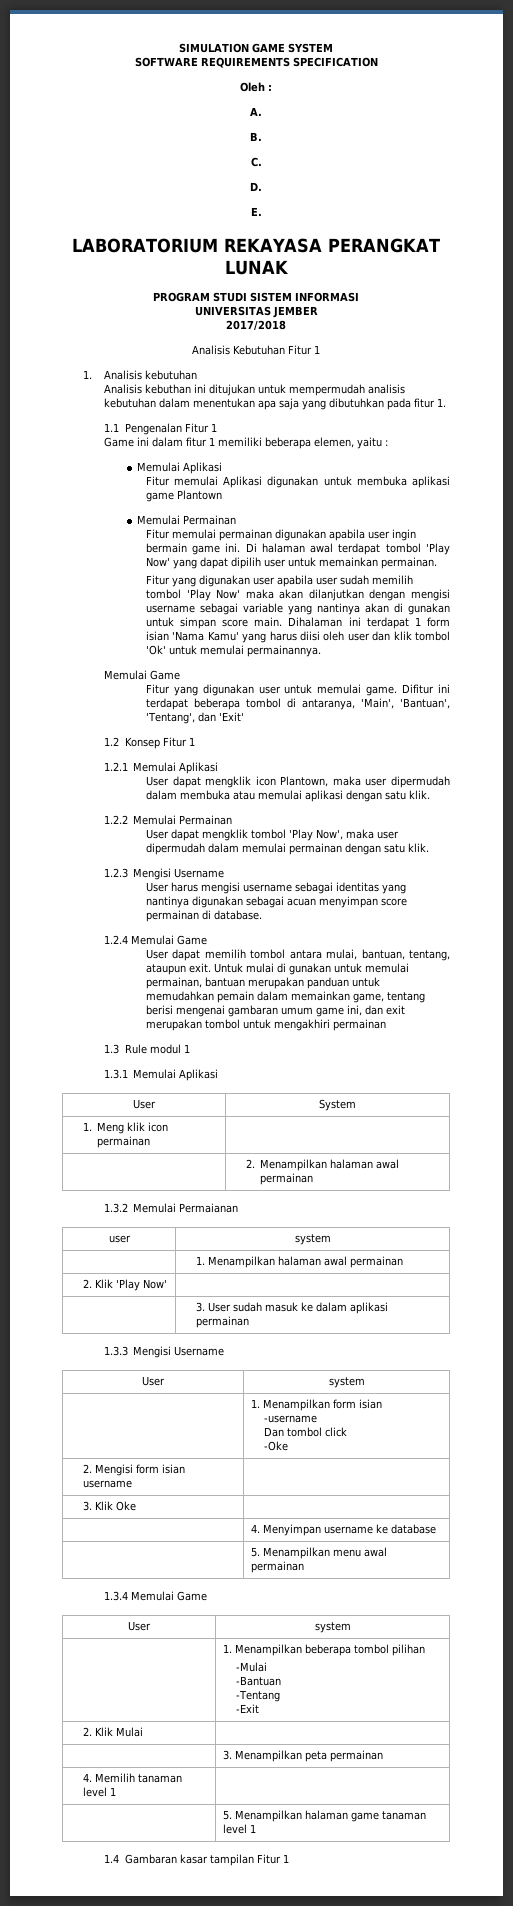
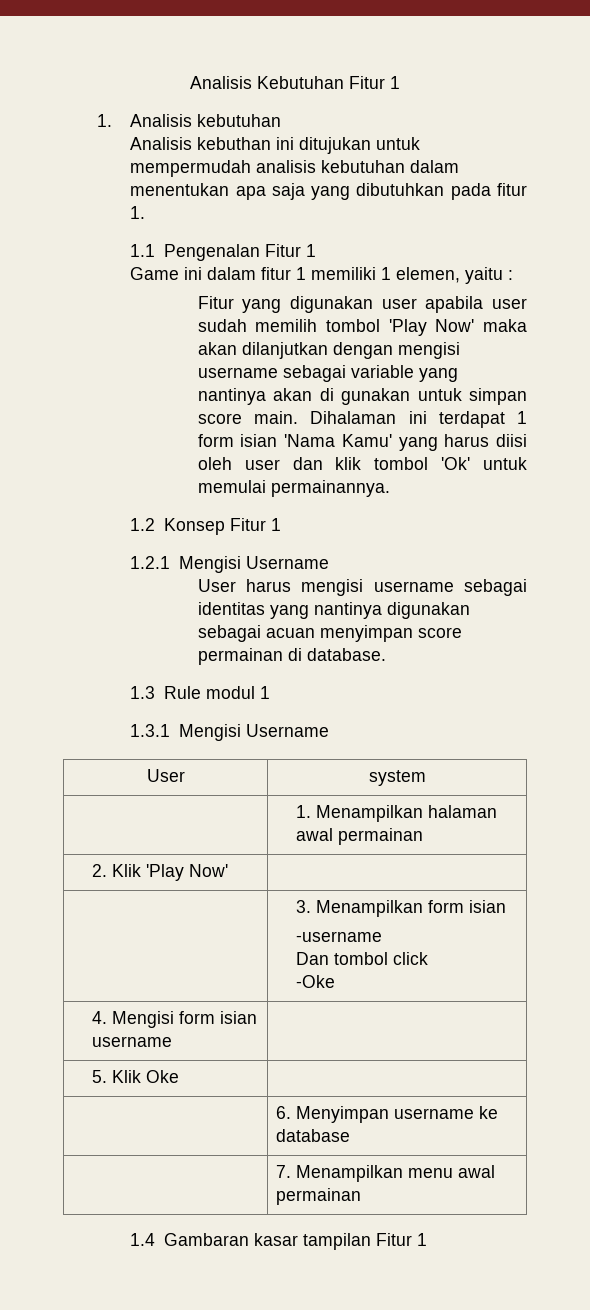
- SIMULATION GAME SYSTEM
- SOFTWARE REQUIREMENTS SPECIFICATION
- Oleh :
- A.
- B.
- C.
- D.
- E.
- LABORATORIUM REKAYASA PERANGKAT LUNAK
- PROGRAM STUDI SISTEM INFORMASI
- UNIVERSITAS JEMBER
- 2017/2018
- Game ini dalam fitur 1 memiliki beberapa elemen, yaitu :
- Memulai Aplikasi
- Fitur memulai Aplikasi digunakan untuk membuka aplikasi game Plantown
- Memulai Permainan
- Fitur memulai permainan digunakan apabila user ingin bermain game ini. Di halaman awal terdapat tombol 'Play Now' yang dapat dipilih user untuk memainkan permainan.
+ Game ini dalam fitur 1 memiliki 1 elemen, yaitu :
  Dihalaman ini terdapat 1 form isian 'Nama Kamu' yang harus diisi oleh user dan klik tombol 'Ok' untuk memulai permainannya.
- Memulai Game
- Fitur yang digunakan user untuk memulai game. Difitur ini terdapat beberapa tombol di antaranya, 'Main', 'Bantuan', 'Tentang', dan 'Exit'
  1.2 Konsep Fitur 1
- 1.2.1 Memulai Aplikasi
- User dapat mengklik icon Plantown, maka user dipermudah dalam membuka atau memulai aplikasi dengan satu klik.
- 1.2.2 Memulai Permainan
- User dapat mengklik tombol 'Play Now', maka user dipermudah dalam memulai permainan dengan satu klik.
- 1.2.3 Mengisi Username
+ 1.2.1 Mengisi Username
- 1.2.4 Memulai Game
- User dapat memilih tombol antara mulai, bantuan, tentang, ataupun exit. Untuk mulai di gunakan untuk memulai permainan, bantuan merupakan panduan untuk memudahkan pemain dalam memainkan game, tentang berisi mengenai gambaran umum game ini, dan exit merupakan tombol untuk mengakhiri permainan
- 1.3.1 Memulai Aplikasi
- User | System
- 1. Meng klik icon permainan |
- | 2. Menampilkan halaman awal permainan
- 1.3.2 Memulai Permaianan
- user | system
+ 1.3.1 Mengisi Username
+ User | system
- | 3. User sudah masuk ke dalam aplikasi permainan
- 1.3.3 Mengisi Username
- User | system
- | 1. Menampilkan form isian
+ | 3. Menampilkan form isian
- 2. Mengisi form isian username |
+ 4. Mengisi form isian username |
- 3. Klik Oke |
+ 5. Klik Oke |
- | 4. Menyimpan username ke database
+ | 6. Menyimpan username ke database
- | 5. Menampilkan menu awal permainan
+ | 7. Menampilkan menu awal permainan
- 1.3.4 Memulai Game
- User | system
- | 1. Menampilkan beberapa tombol pilihan
- -Mulai
- -Bantuan
- -Tentang
- -Exit
- 2. Klik Mulai |
- | 3. Menampilkan peta permainan
- 4. Memilih tanaman level 1 |
- | 5. Menampilkan halaman game tanaman level 1

